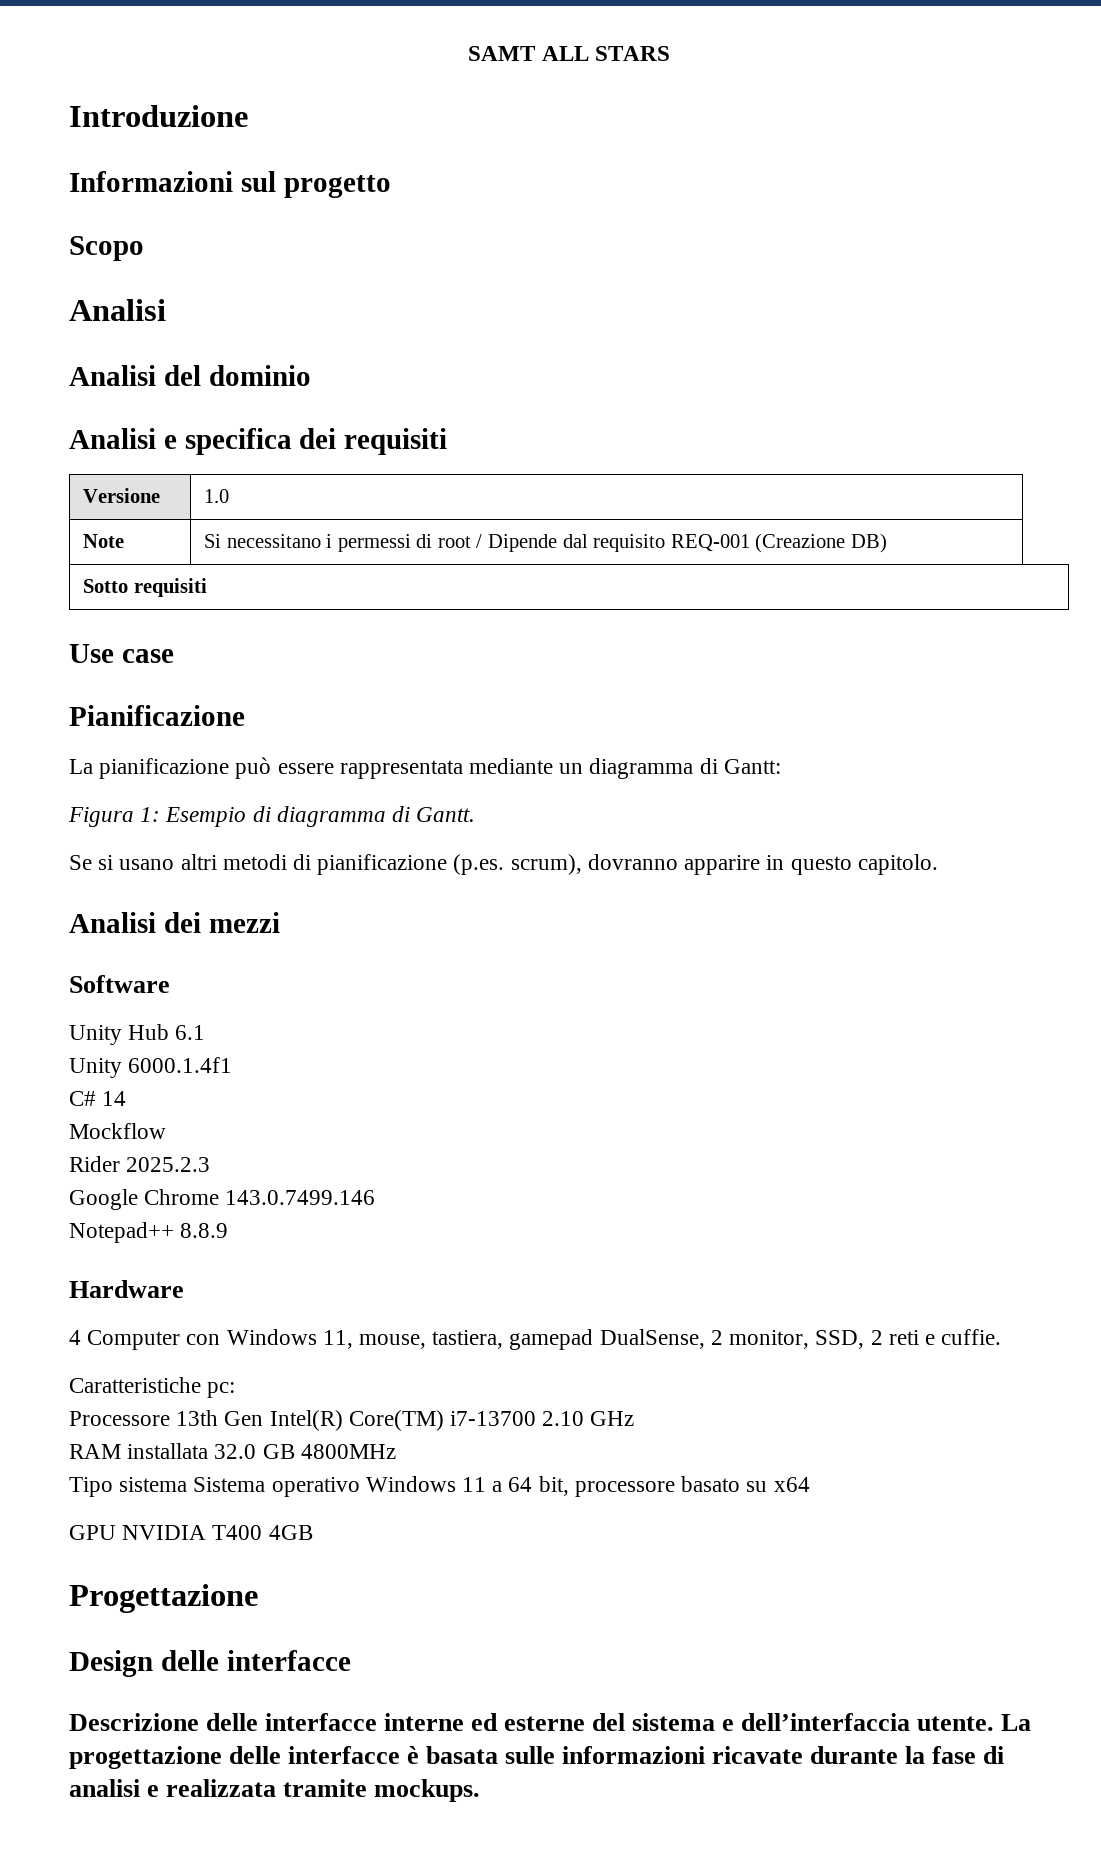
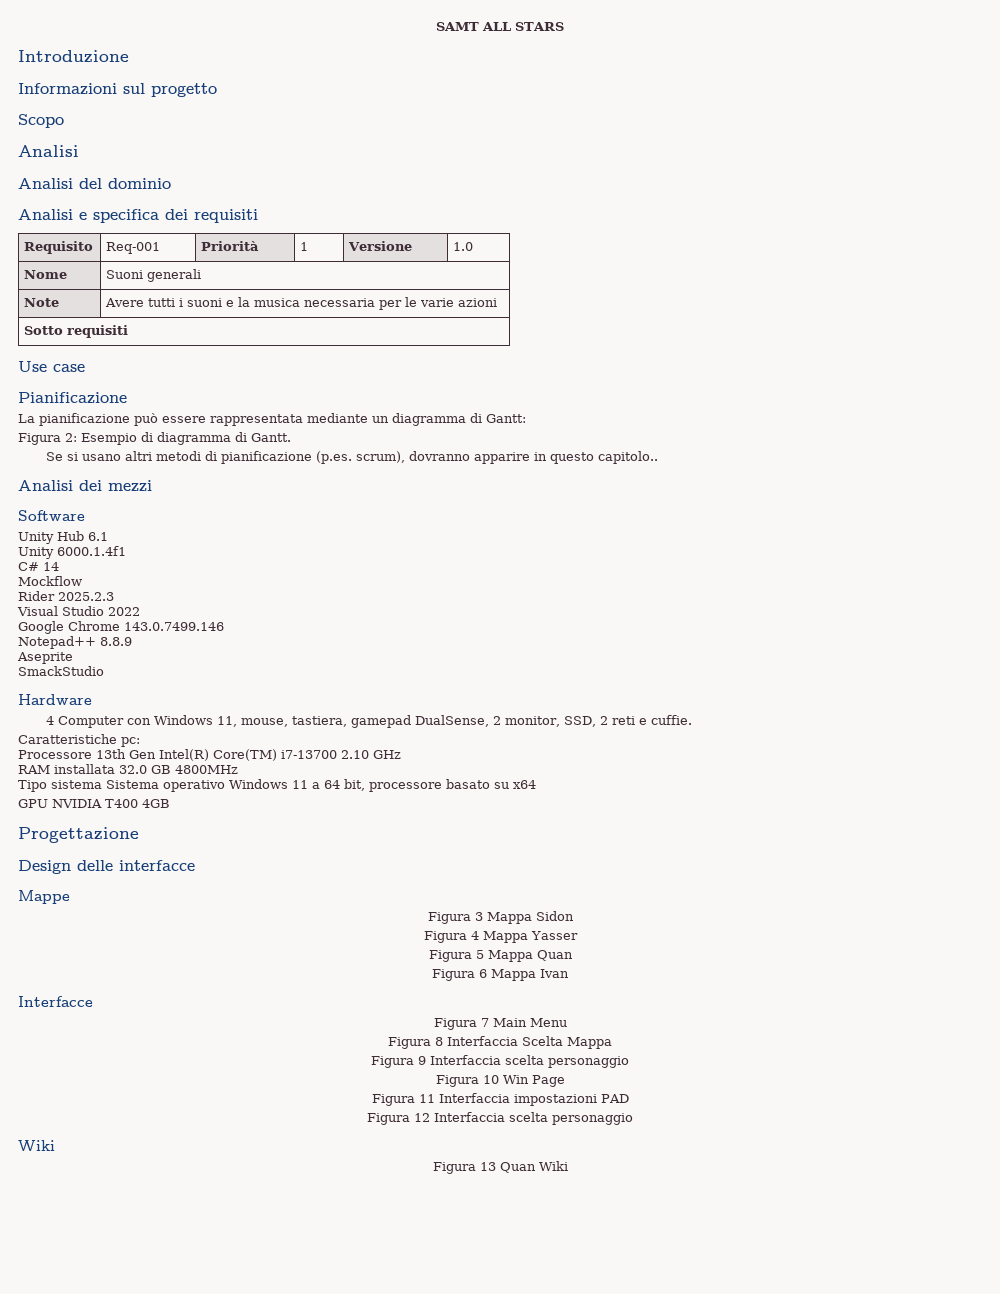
- Versione | 1.0
- Note | Si necessitano i permessi di root / Dipende dal requisito REQ-001 (Creazione DB)
+ Requisito | Req-001 | Priorità | 1 | Versione | 1.0
+ Nome | Suoni generali
+ Note | Avere tutti i suoni e la musica necessaria per le varie azioni
- Figura 1: Esempio di diagramma di Gantt.
+ Figura 2: Esempio di diagramma di Gantt.
- Se si usano altri metodi di pianificazione (p.es. scrum), dovranno apparire in questo capitolo.
+ Se si usano altri metodi di pianificazione (p.es. scrum), dovranno apparire in questo capitolo..
+ Visual Studio 2022
+ Aseprite
+ SmackStudio
- Descrizione delle interfacce interne ed esterne del sistema e dell’interfaccia utente. La progettazione delle interfacce è basata sulle informazioni ricavate durante la fase di analisi e realizzata tramite mockups.
+ Mappe
+ Figura 3 Mappa Sidon
+ Figura 4 Mappa Yasser
+ Figura 5 Mappa Quan
+ Figura 6 Mappa Ivan
+ Interfacce
+ Figura 7 Main Menu
+ Figura 8 Interfaccia Scelta Mappa
+ Figura 9 Interfaccia scelta personaggio
+ Figura 10 Win Page
+ Figura 11 Interfaccia impostazioni PAD
+ Figura 12 Interfaccia scelta personaggio
+ Wiki
+ Figura 13 Quan Wiki

